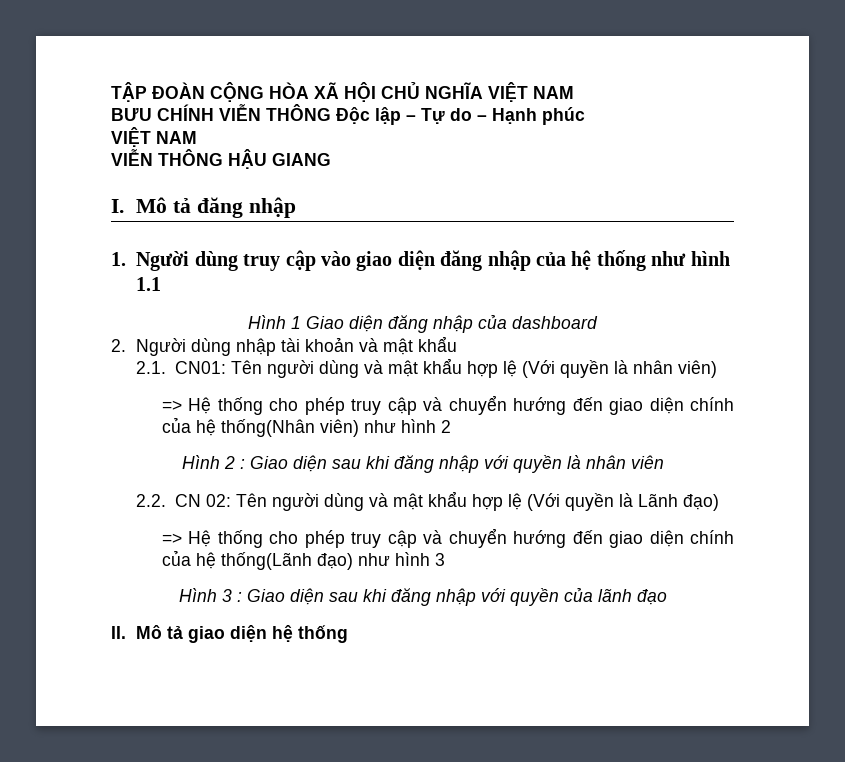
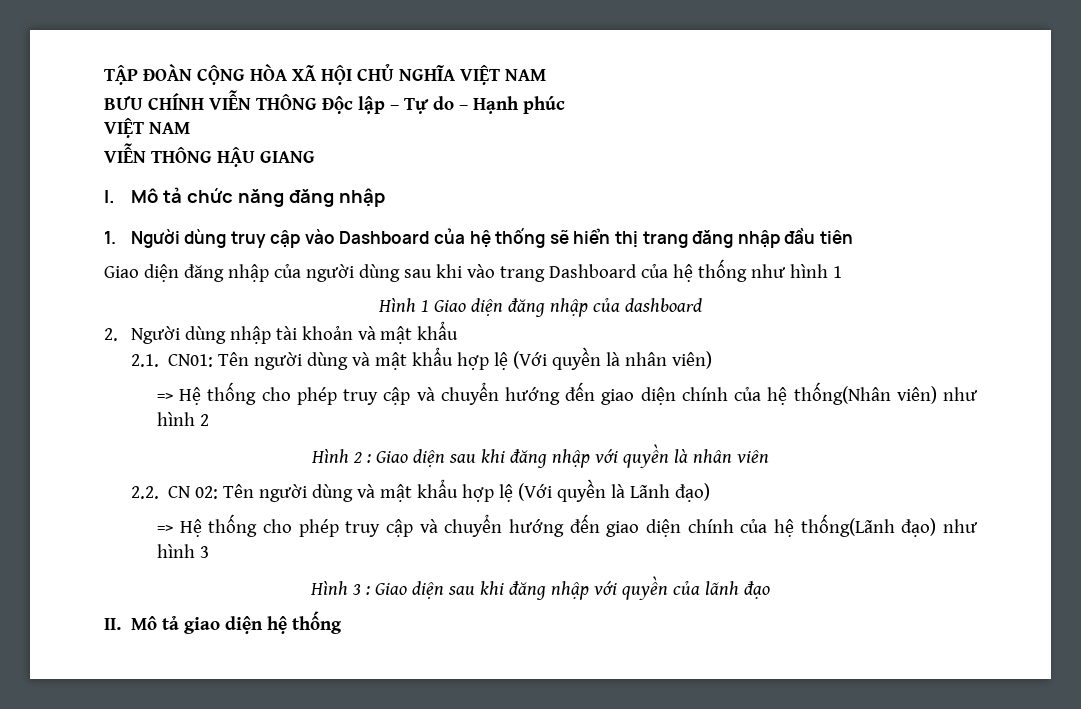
- I. Mô tả đăng nhập
+ I. Mô tả chức năng đăng nhập
- 1. Người dùng truy cập vào giao diện đăng nhập của hệ thống như hình 1.1
+ 1. Người dùng truy cập vào Dashboard của hệ thống sẽ hiển thị trang đăng nhập đầu tiên
+ Giao diện đăng nhập của người dùng sau khi vào trang Dashboard của hệ thống như hình 1

